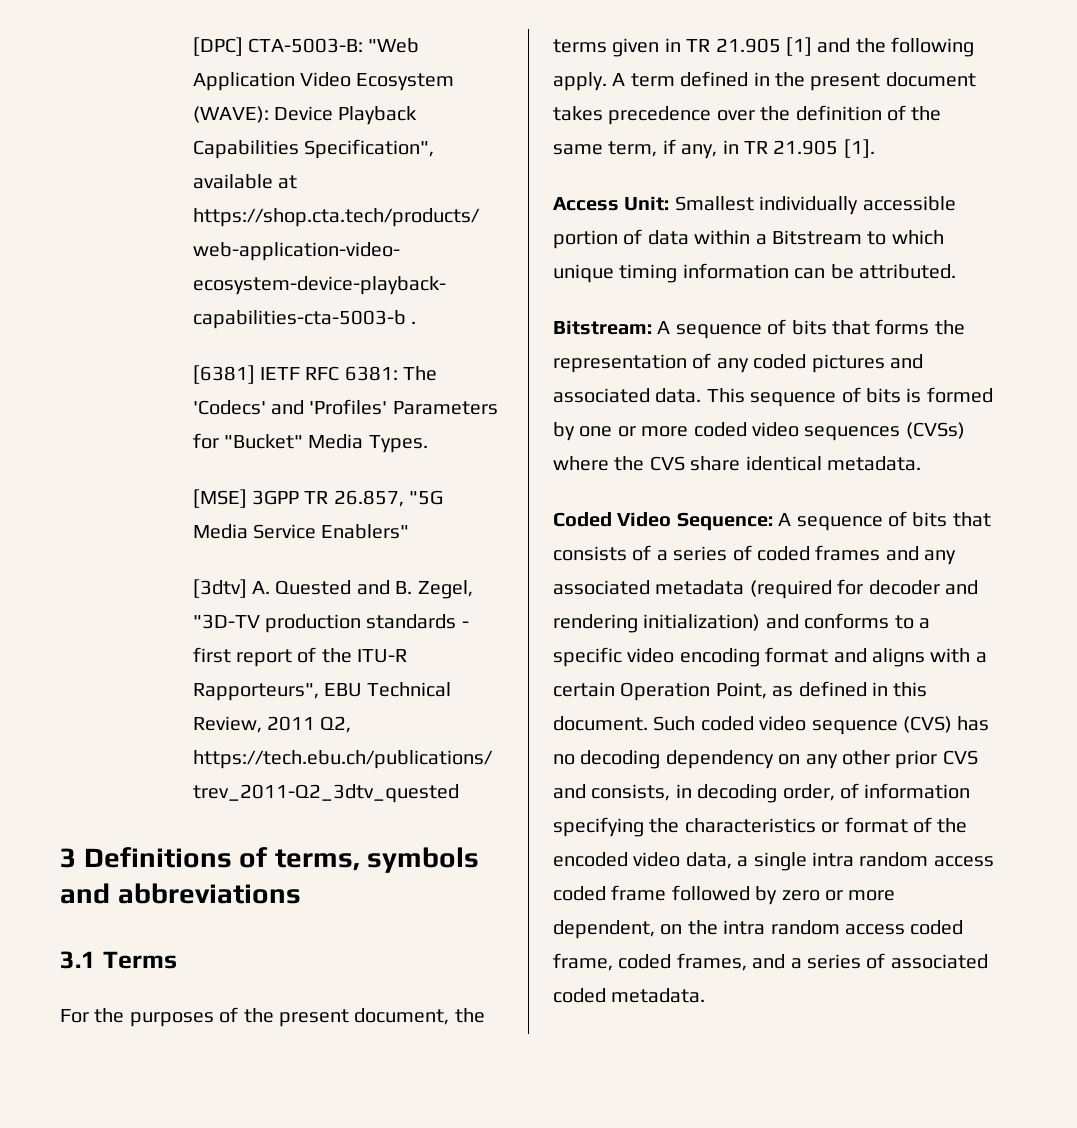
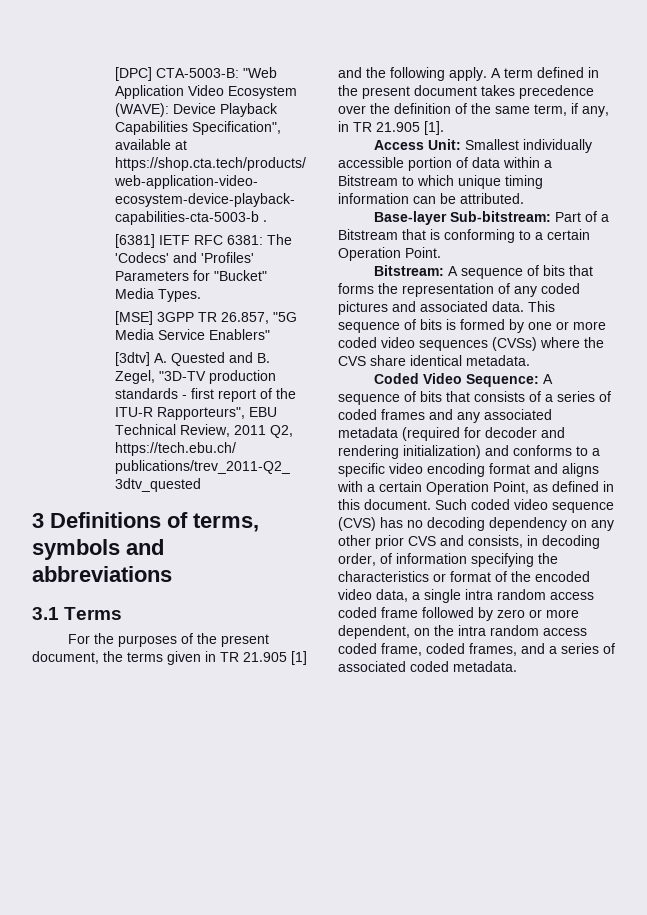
+ Base-layer Sub-bitstream: Part of a Bitstream that is conforming to a certain Operation Point.

